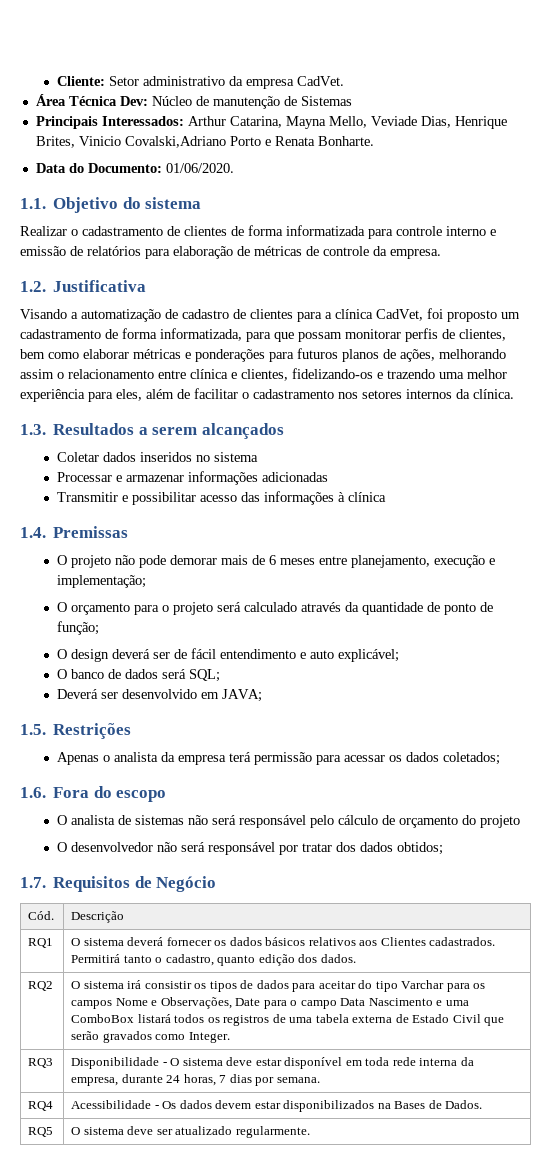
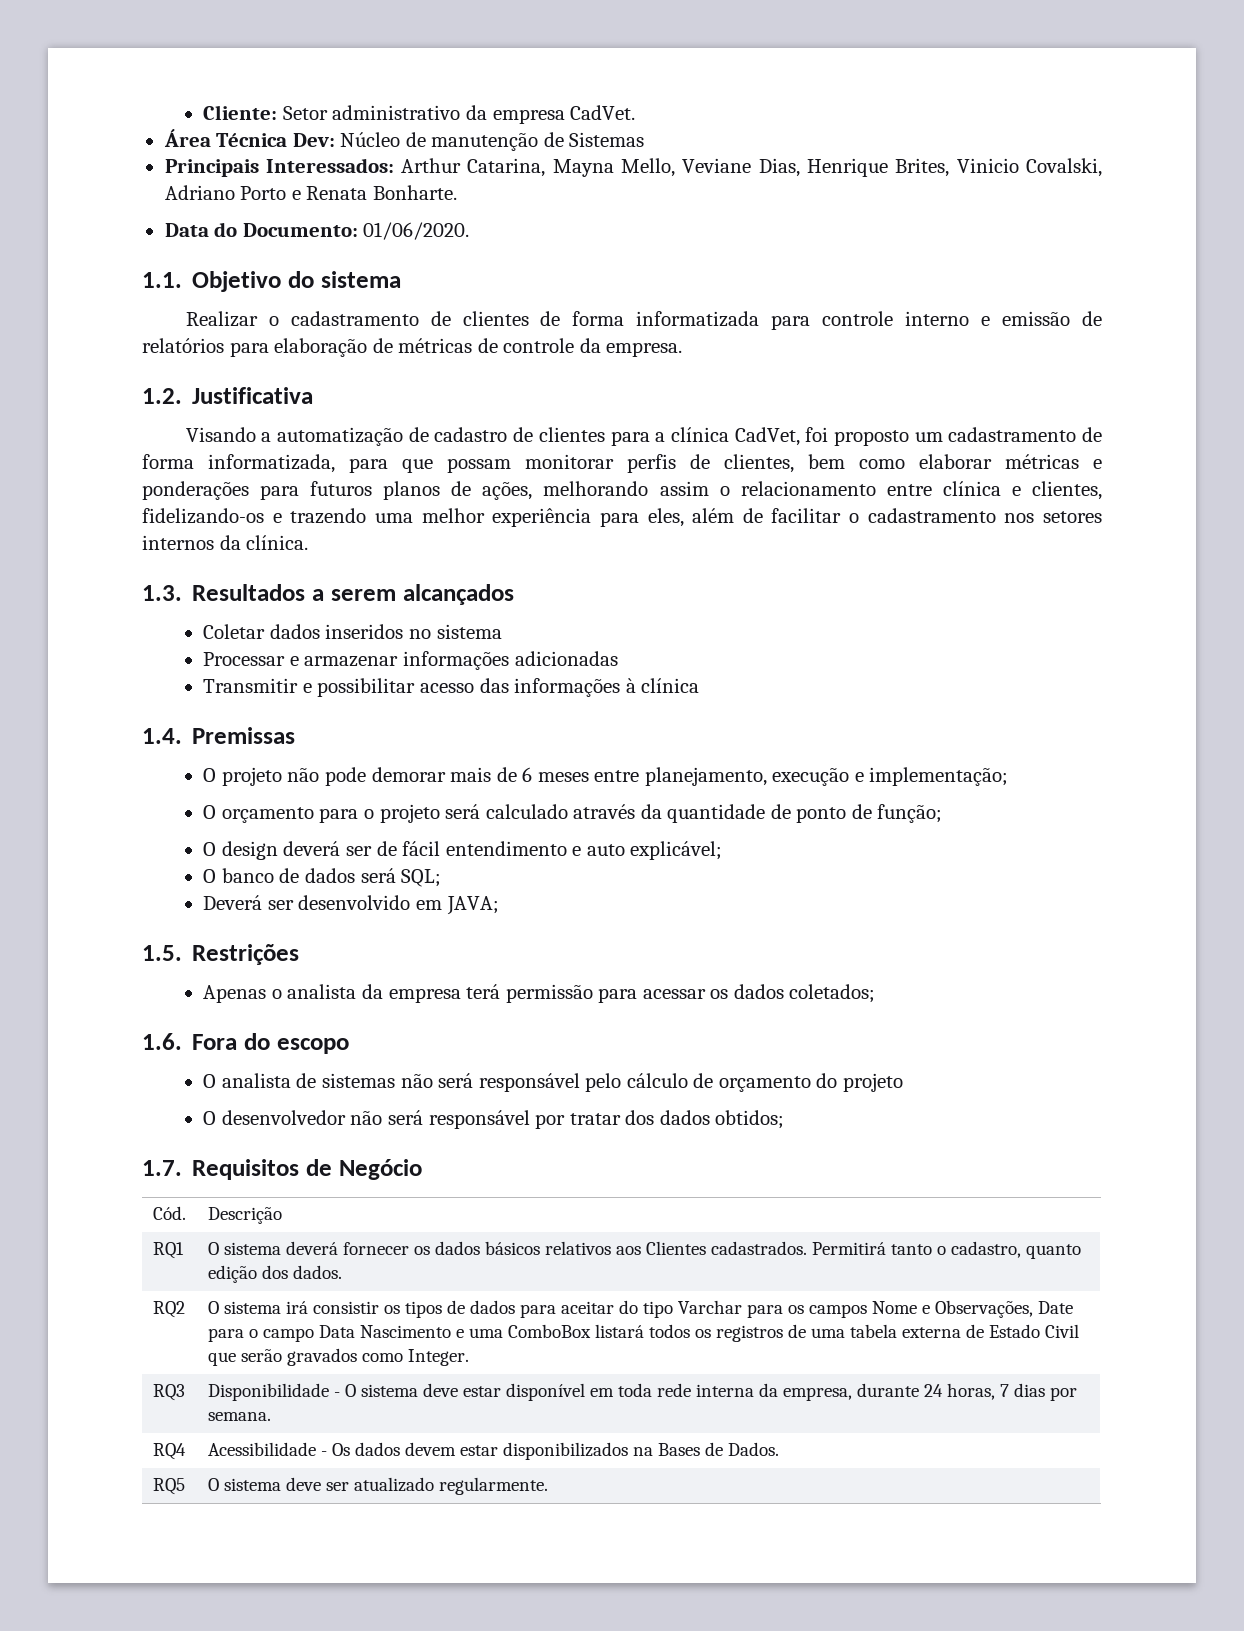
- Principais Interessados: Arthur Catarina, Mayna Mello, Veviade Dias, Henrique Brites, Vinicio Covalski,Adriano Porto e Renata Bonharte.
+ Principais Interessados: Arthur Catarina, Mayna Mello, Veviane Dias, Henrique Brites, Vinicio Covalski, Adriano Porto e Renata Bonharte.

